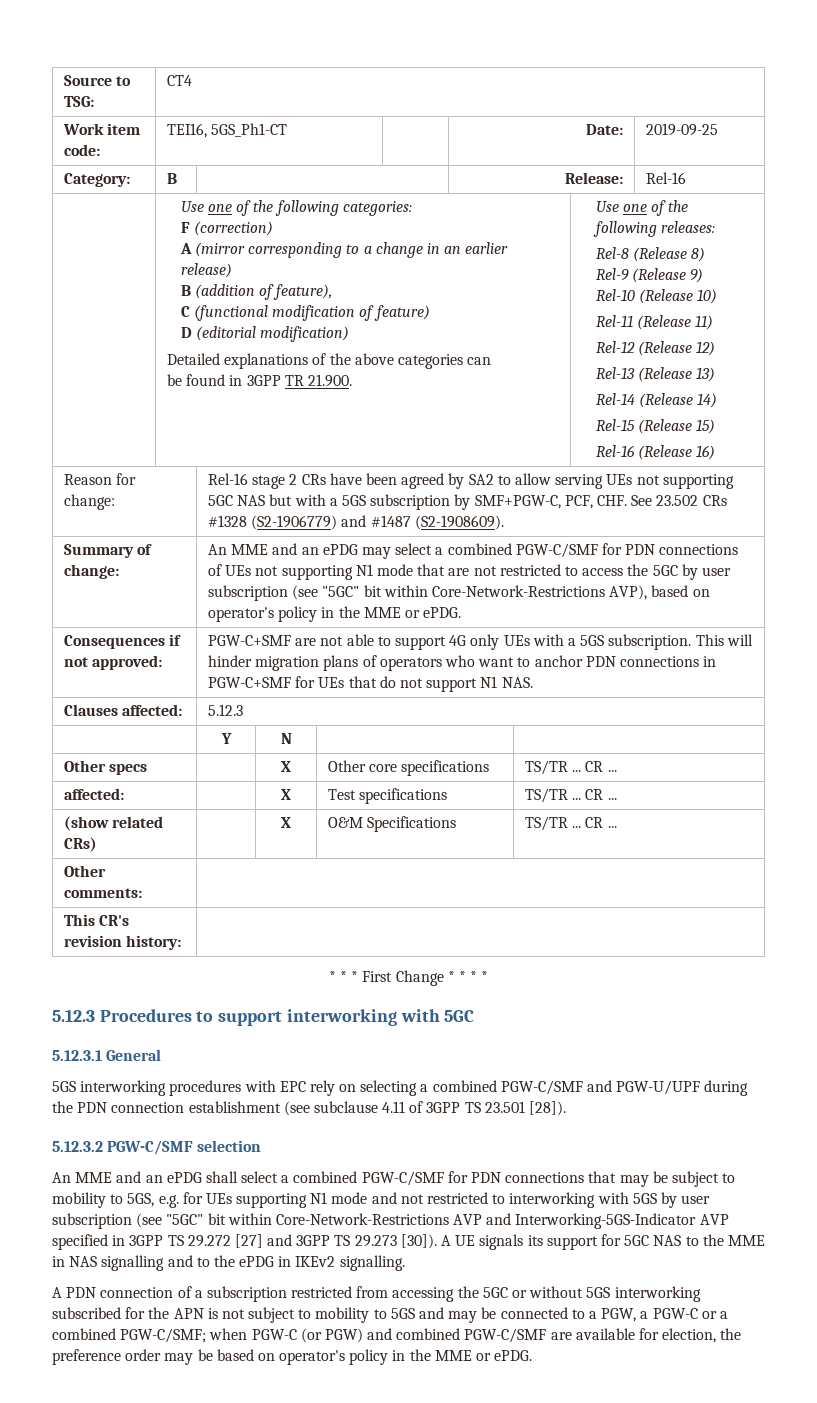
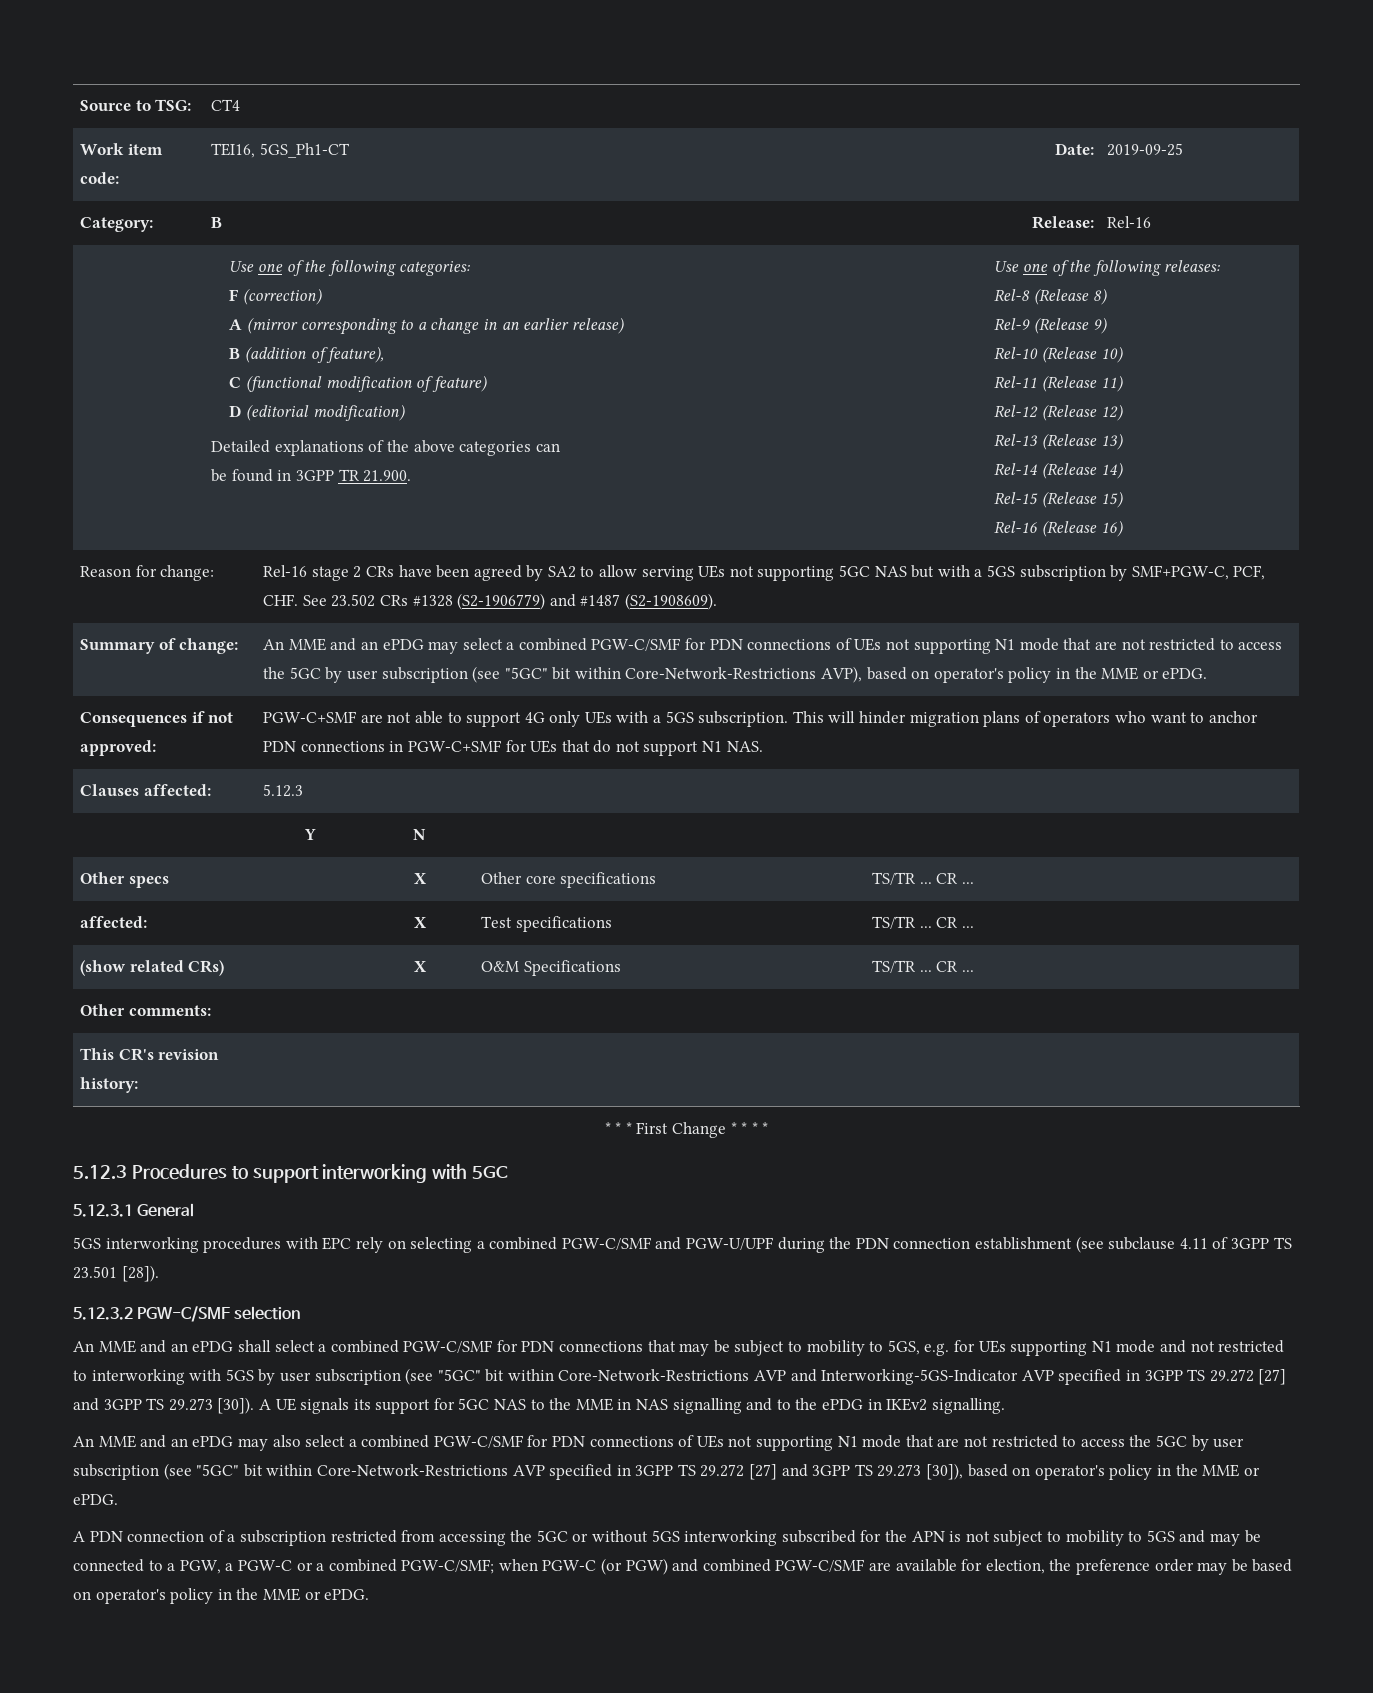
+ An MME and an ePDG may also select a combined PGW-C/SMF for PDN connections of UEs not supporting N1 mode that are not restricted to access the 5GC by user subscription (see "5GC" bit within Core-Network-Restrictions AVP specified in 3GPP TS 29.272 [27] and 3GPP TS 29.273 [30]), based on operator's policy in the MME or ePDG.

